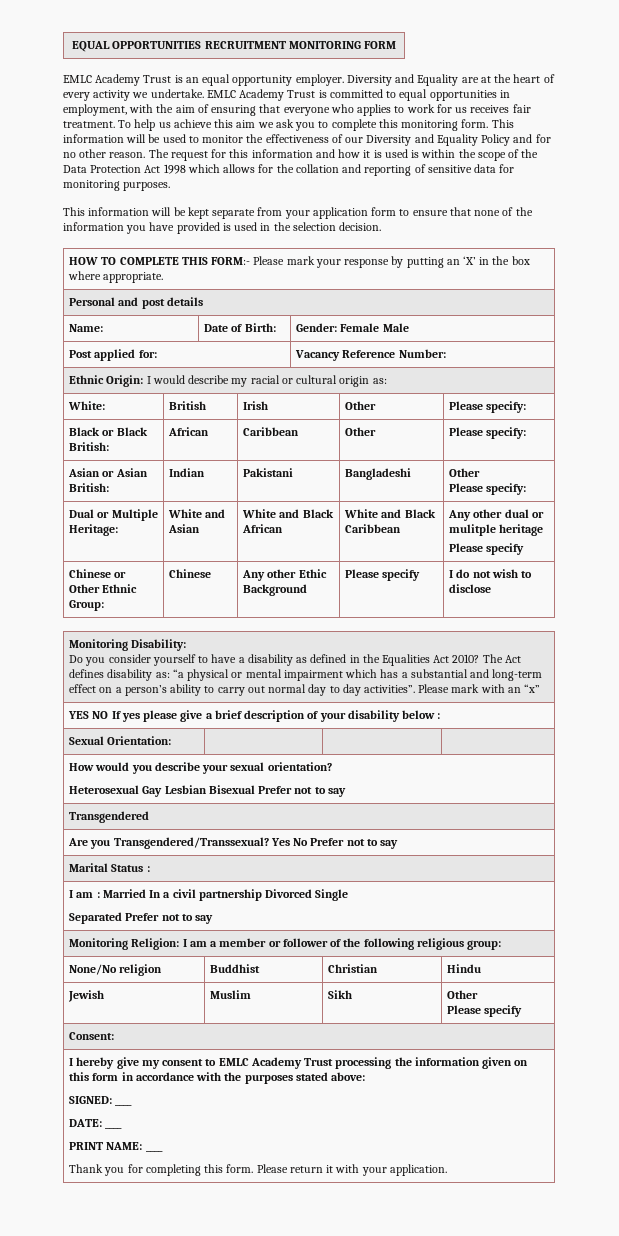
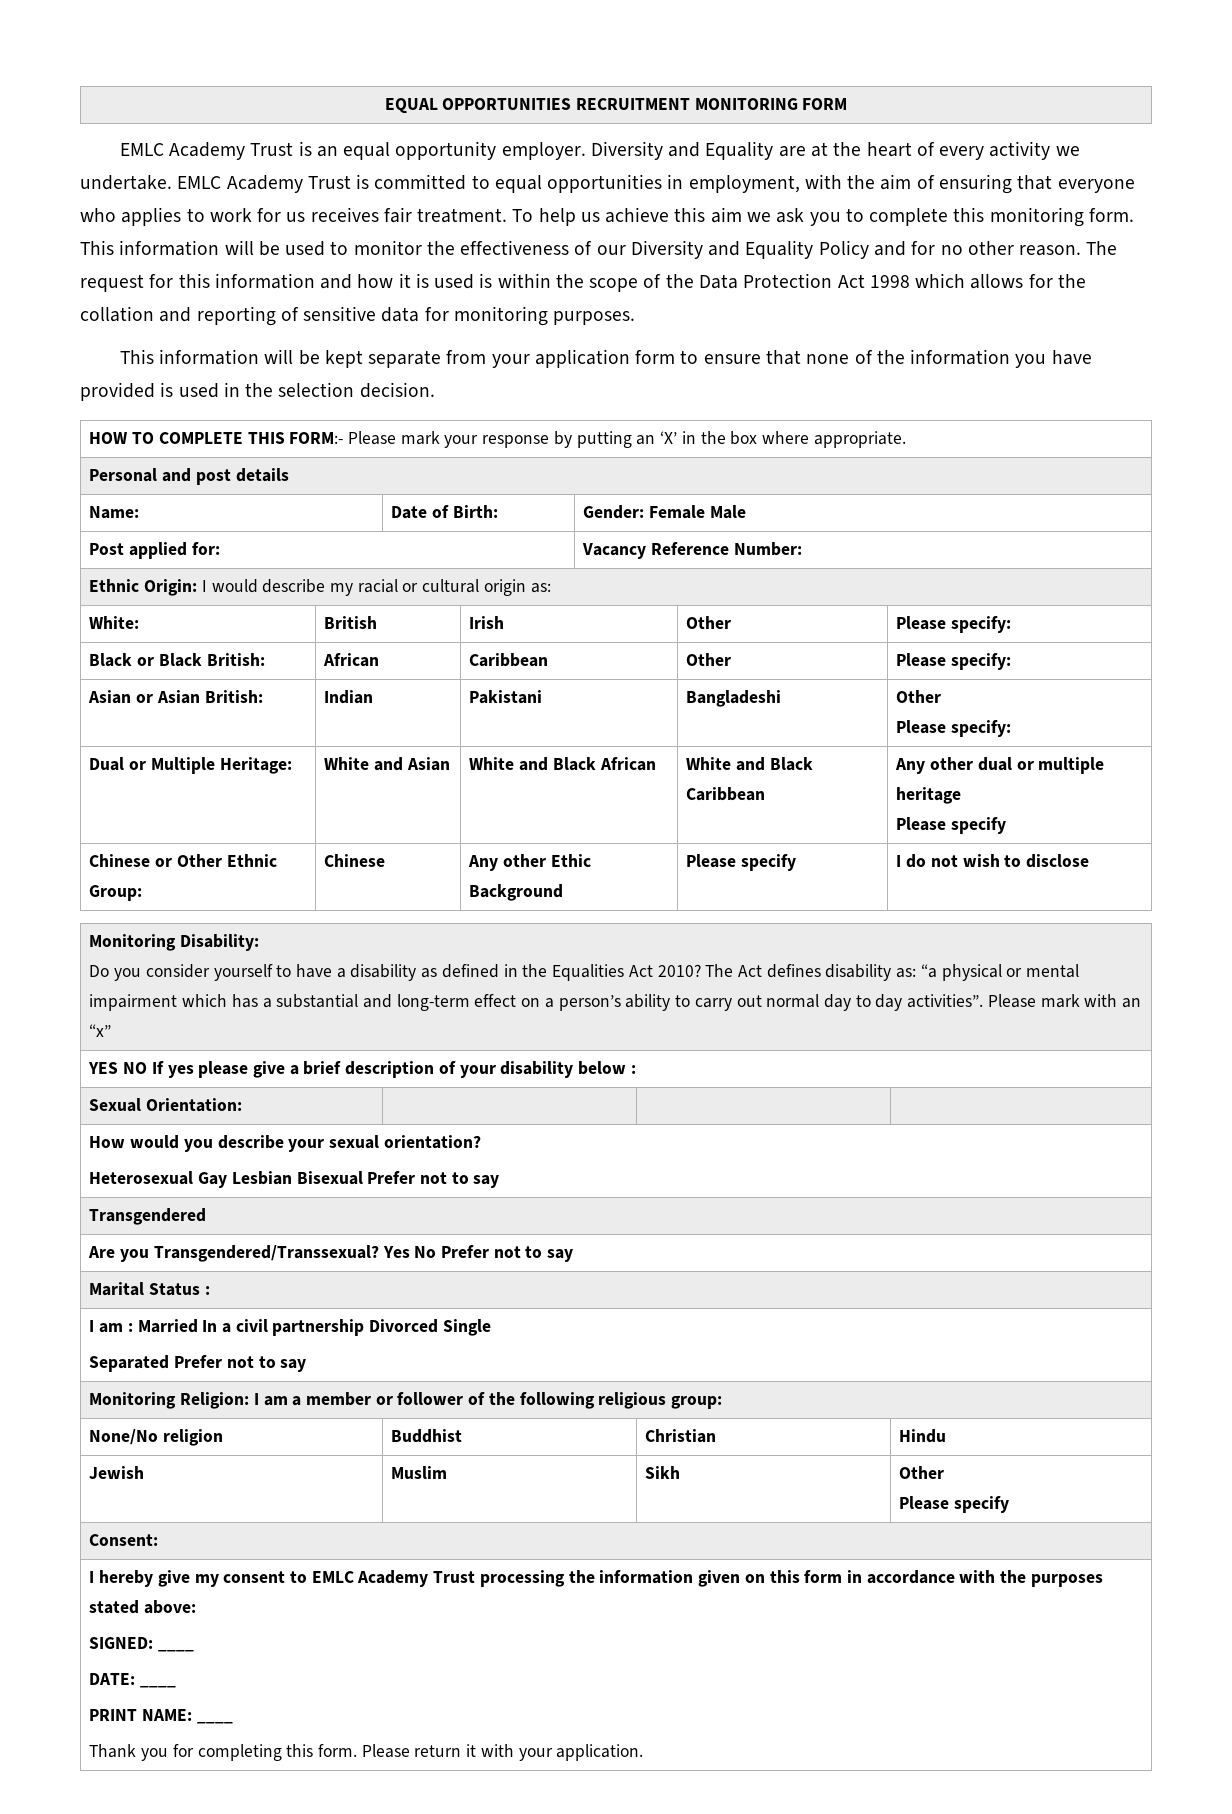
- Dual or Multiple Heritage: | White and Asian | White and Black African | White and Black Caribbean | Any other dual or mulitple heritage
+ Dual or Multiple Heritage: | White and Asian | White and Black African | White and Black Caribbean | Any other dual or multiple heritage

